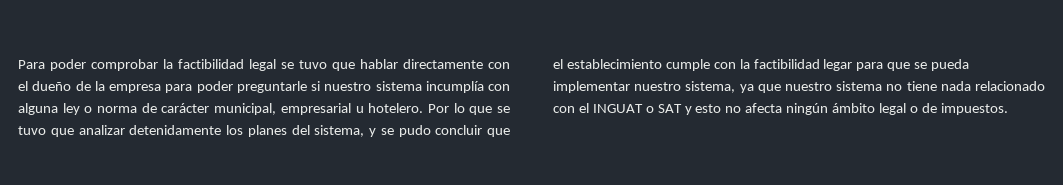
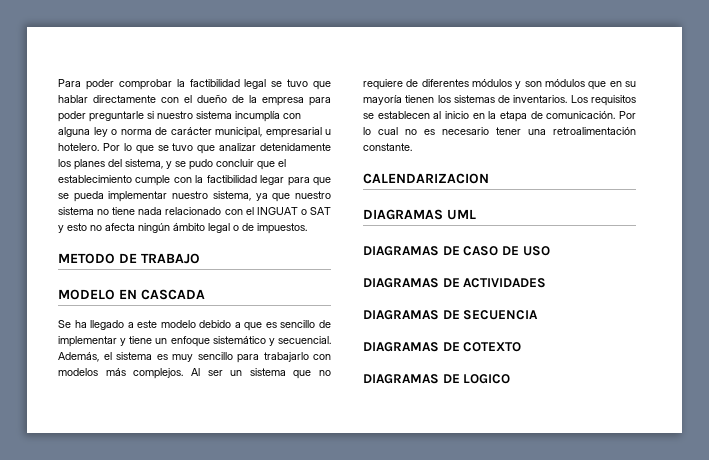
+ METODO DE TRABAJO
+ MODELO EN CASCADA
+ Se ha llegado a este modelo debido a que es sencillo de implementar y tiene un enfoque sistemático y secuencial. Además, el sistema es muy sencillo para trabajarlo con modelos más complejos. Al ser un sistema que no requiere de diferentes módulos y son módulos que en su mayoría tienen los sistemas de inventarios. Los requisitos se establecen al inicio en la etapa de comunicación. Por lo cual no es necesario tener una retroalimentación constante.
+ CALENDARIZACION
+ DIAGRAMAS UML
+ DIAGRAMAS DE CASO DE USO
+ DIAGRAMAS DE ACTIVIDADES
+ DIAGRAMAS DE SECUENCIA
+ DIAGRAMAS DE COTEXTO
+ DIAGRAMAS DE LOGICO

